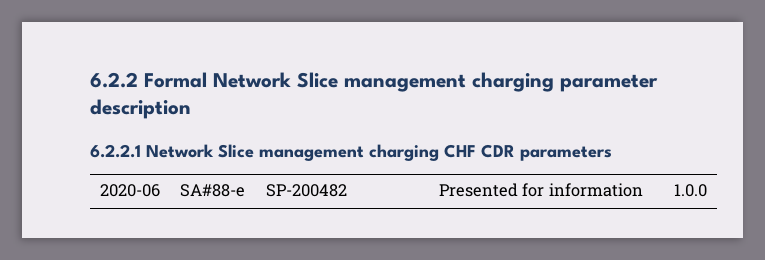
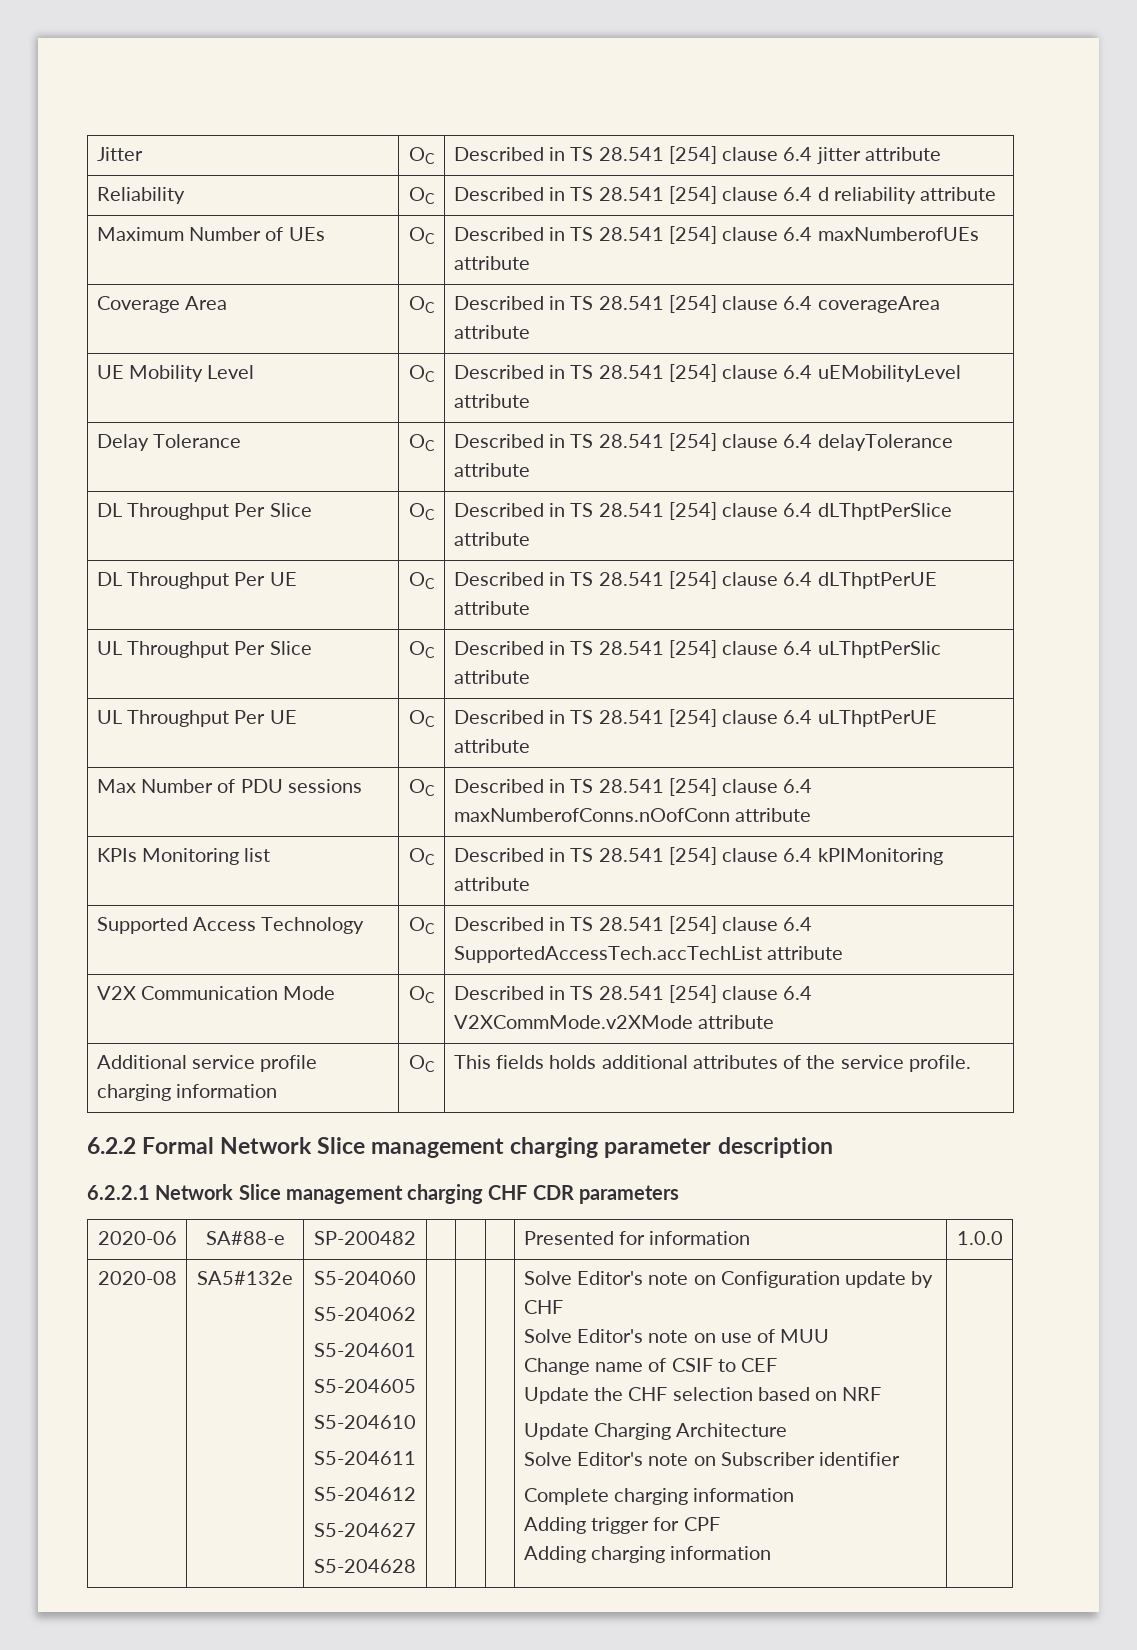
+ Jitter | OC | Described in TS 28.541 [254] clause 6.4 jitter attribute
+ Reliability | OC | Described in TS 28.541 [254] clause 6.4 d reliability attribute
+ Maximum Number of UEs | OC | Described in TS 28.541 [254] clause 6.4 maxNumberofUEs attribute
+ Coverage Area | OC | Described in TS 28.541 [254] clause 6.4 coverageArea attribute
+ UE Mobility Level | OC | Described in TS 28.541 [254] clause 6.4 uEMobilityLevel attribute
+ Delay Tolerance | OC | Described in TS 28.541 [254] clause 6.4 delayTolerance attribute
+ DL Throughput Per Slice | OC | Described in TS 28.541 [254] clause 6.4 dLThptPerSlice attribute
+ DL Throughput Per UE | OC | Described in TS 28.541 [254] clause 6.4 dLThptPerUE attribute
+ UL Throughput Per Slice | OC | Described in TS 28.541 [254] clause 6.4 uLThptPerSlic attribute
+ UL Throughput Per UE | OC | Described in TS 28.541 [254] clause 6.4 uLThptPerUE attribute
+ Max Number of PDU sessions | OC | Described in TS 28.541 [254] clause 6.4 maxNumberofConns.nOofConn attribute
+ KPIs Monitoring list | OC | Described in TS 28.541 [254] clause 6.4 kPIMonitoring attribute
+ Supported Access Technology | OC | Described in TS 28.541 [254] clause 6.4 SupportedAccessTech.accTechList attribute
+ V2X Communication Mode | OC | Described in TS 28.541 [254] clause 6.4 V2XCommMode.v2XMode attribute
+ Additional service profile charging information | OC | This fields holds additional attributes of the service profile.
+ 2020-08 | SA5#132e | S5-204060
+ S5-204062
+ S5-204601
+ S5-204605
+ S5-204610
+ S5-204611
+ S5-204612
+ S5-204627
+ S5-204628 | | | | Solve Editor's note on Configuration update by CHF
+ Solve Editor's note on use of MUU
+ Change name of CSIF to CEF
+ Update the CHF selection based on NRF
+ Update Charging Architecture
+ Solve Editor's note on Subscriber identifier
+ Complete charging information
+ Adding trigger for CPF
+ Adding charging information

